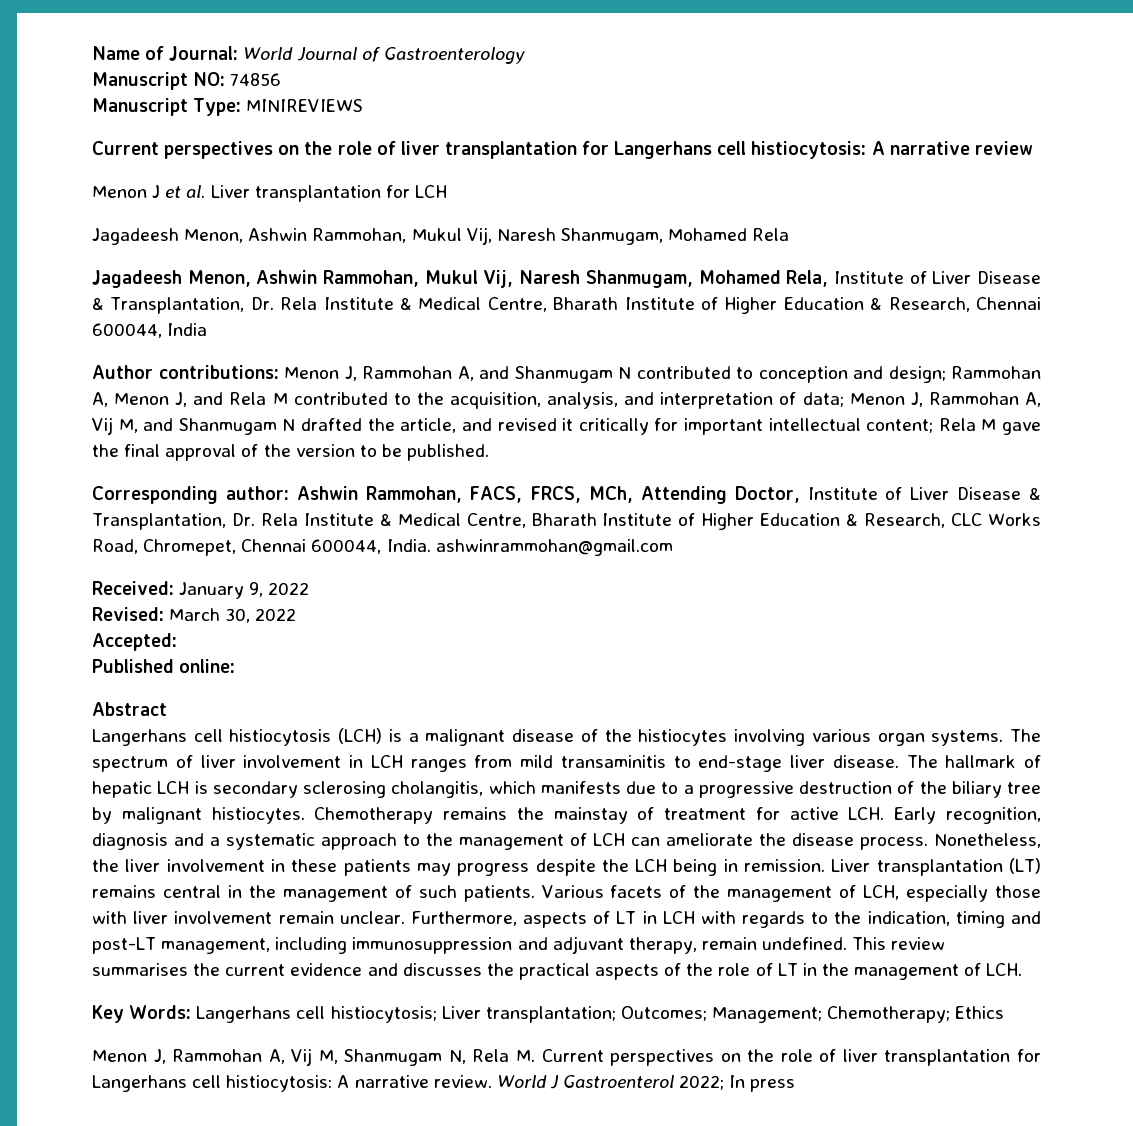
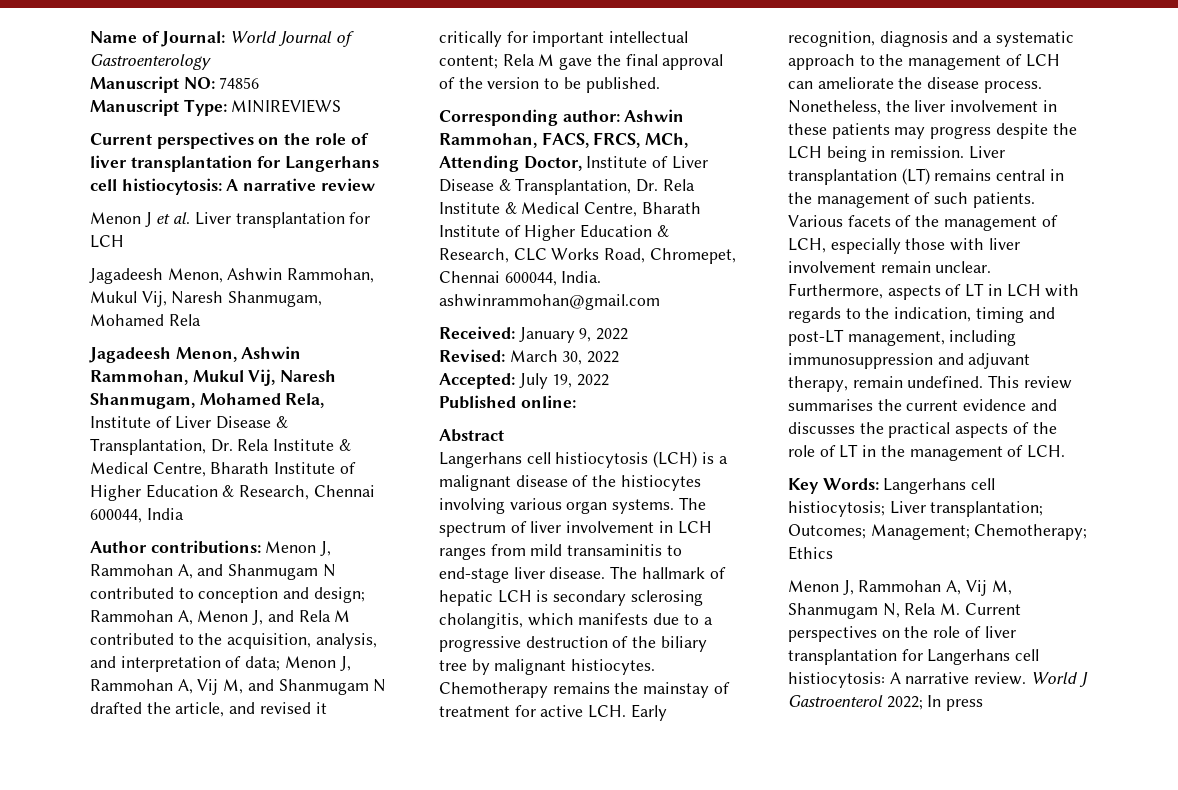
- Accepted:
+ Accepted: July 19, 2022

